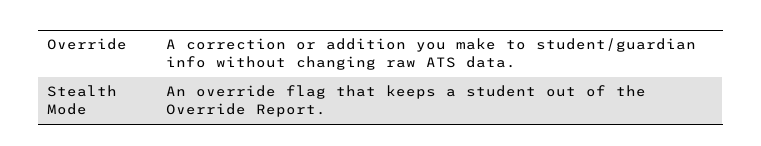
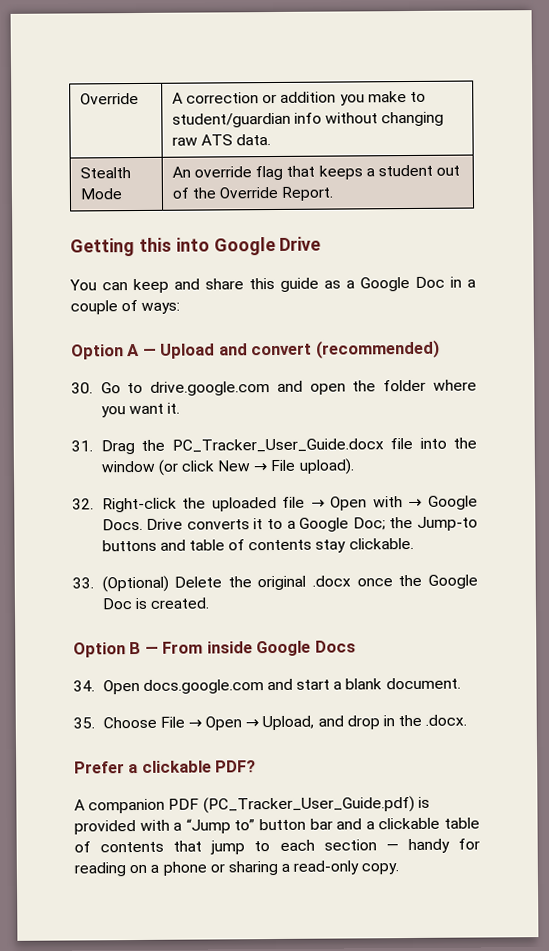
+ Getting this into Google Drive
+ You can keep and share this guide as a Google Doc in a couple of ways:
+ Option A — Upload and convert (recommended)
+ 30. Go to drive.google.com and open the folder where you want it.
+ 31. Drag the PC_Tracker_User_Guide.docx file into the window (or click New → File upload).
+ 32. Right-click the uploaded file → Open with → Google Docs. Drive converts it to a Google Doc; the Jump-to buttons and table of contents stay clickable.
+ 33. (Optional) Delete the original .docx once the Google Doc is created.
+ Option B — From inside Google Docs
+ 34. Open docs.google.com and start a blank document.
+ 35. Choose File → Open → Upload, and drop in the .docx.
+ Prefer a clickable PDF?
+ A companion PDF (PC_Tracker_User_Guide.pdf) is provided with a “Jump to” button bar and a clickable table of contents that jump to each section — handy for reading on a phone or sharing a read-only copy.

